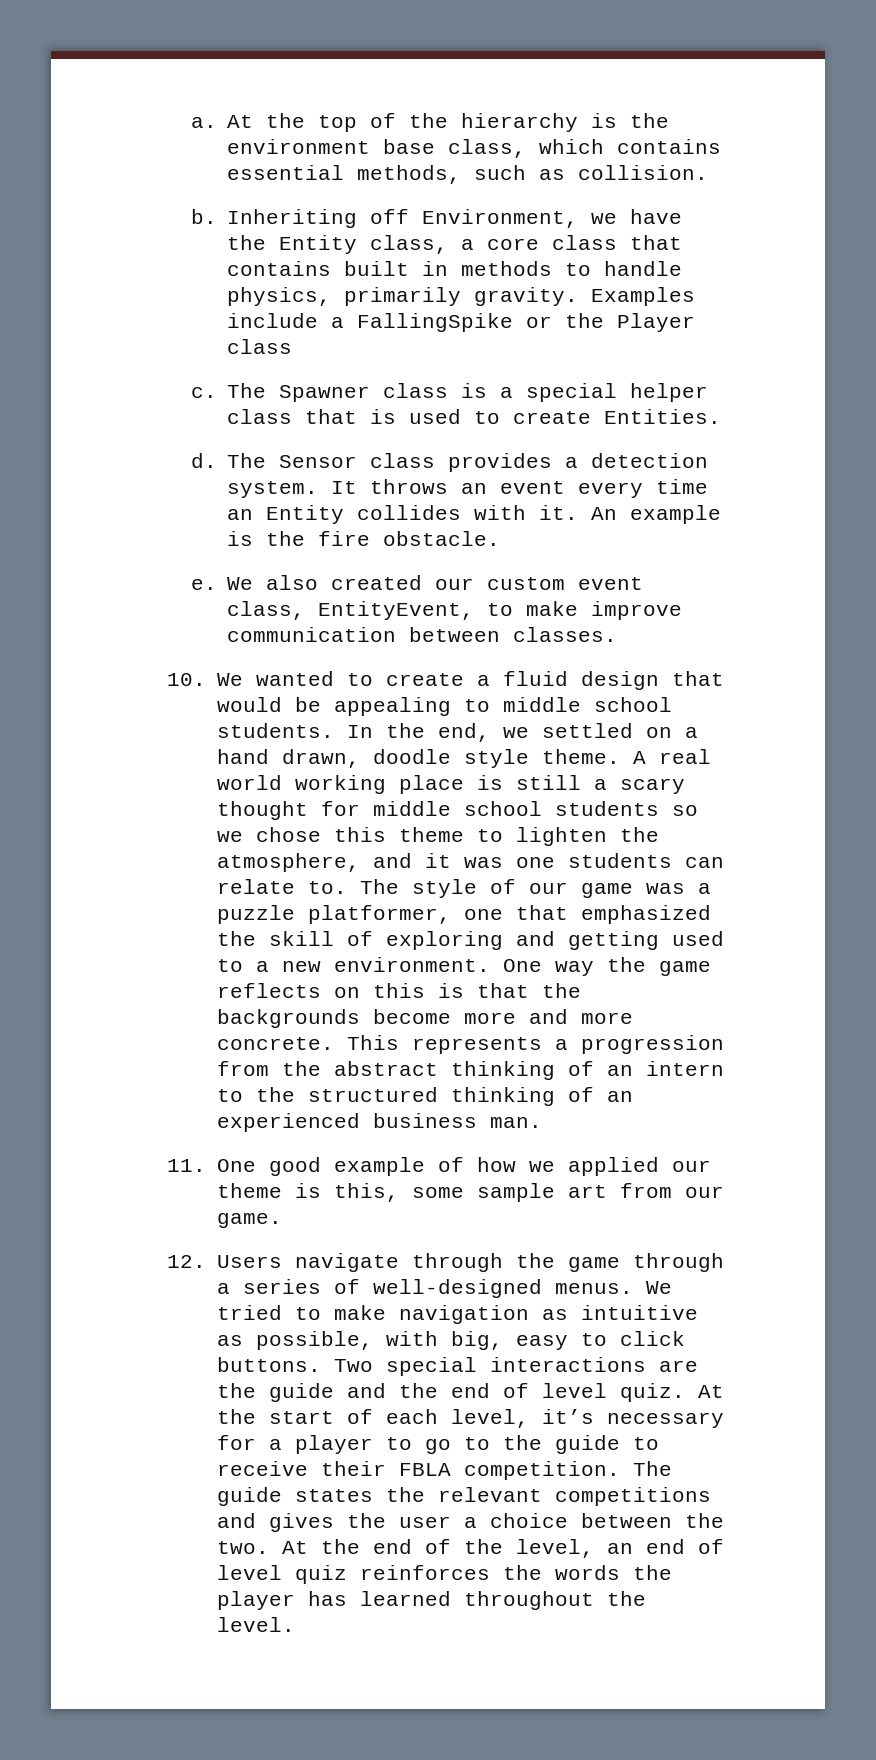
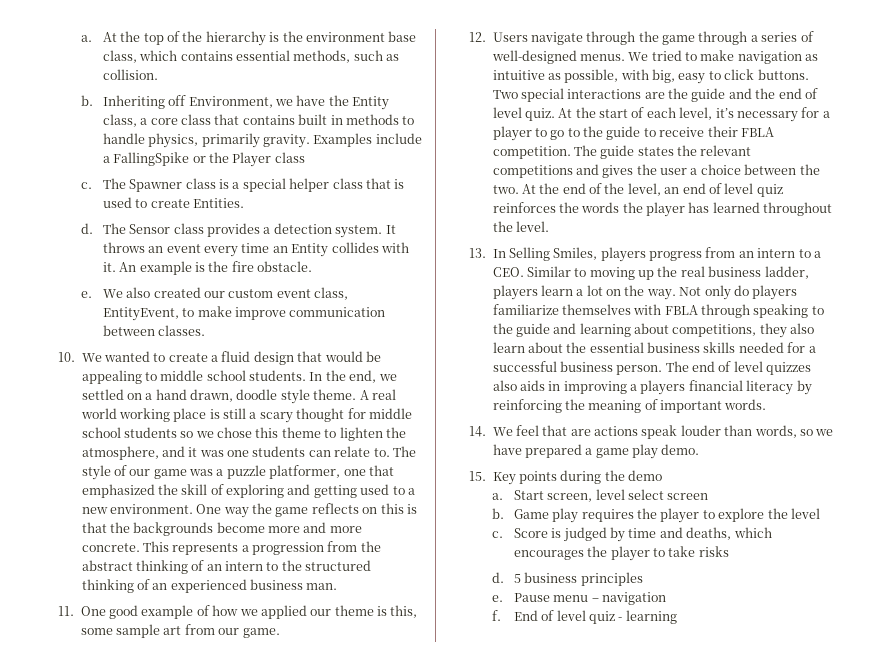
+ 13. In Selling Smiles, players progress from an intern to a CEO. Similar to moving up the real business ladder, players learn a lot on the way. Not only do players familiarize themselves with FBLA through speaking to the guide and learning about competitions, they also learn about the essential business skills needed for a successful business person. The end of level quizzes also aids in improving a players financial literacy by reinforcing the meaning of important words.
+ 14. We feel that are actions speak louder than words, so we have prepared a game play demo.
+ 15. Key points during the demo
+ a. Start screen, level select screen
+ b. Game play requires the player to explore the level
+ c. Score is judged by time and deaths, which encourages the player to take risks
+ d. 5 business principles
+ e. Pause menu – navigation
+ f. End of level quiz - learning

